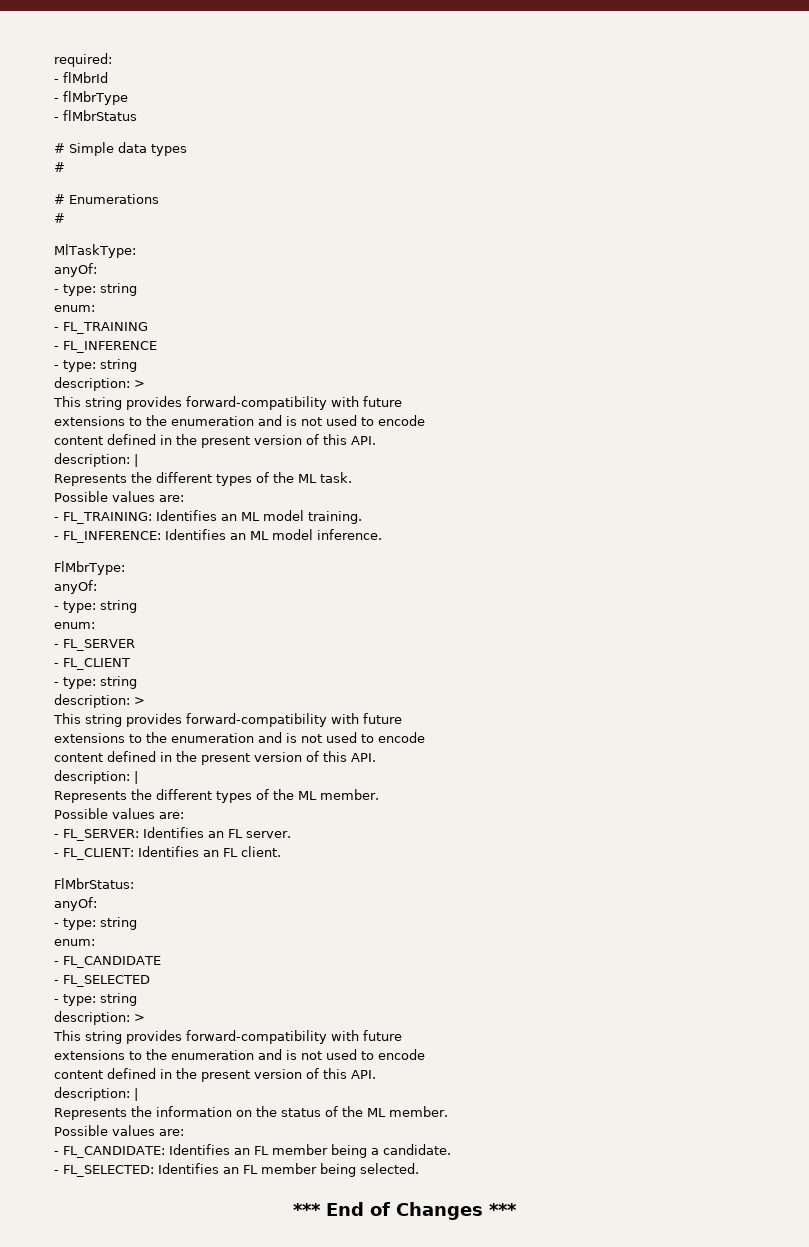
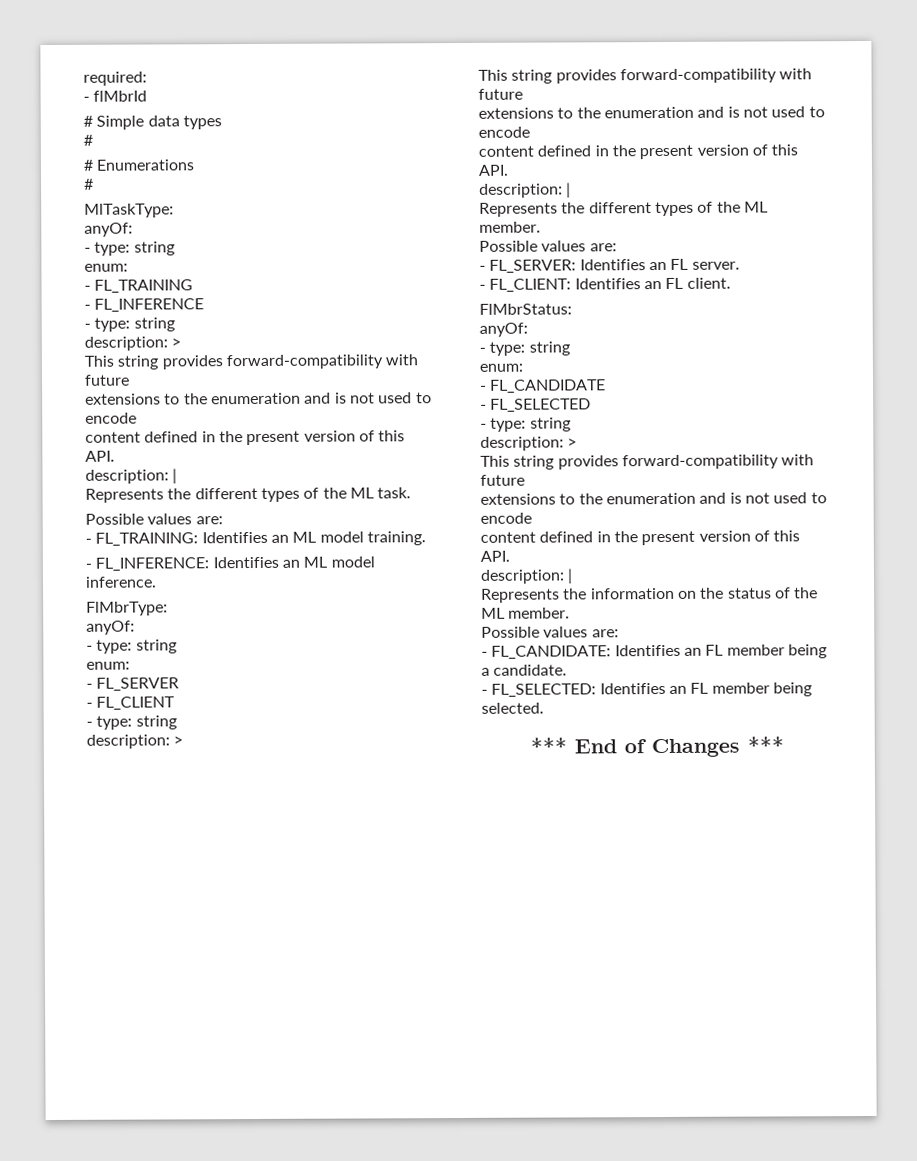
- - flMbrType
- - flMbrStatus

